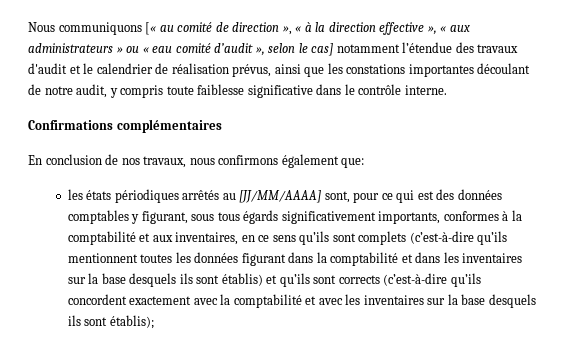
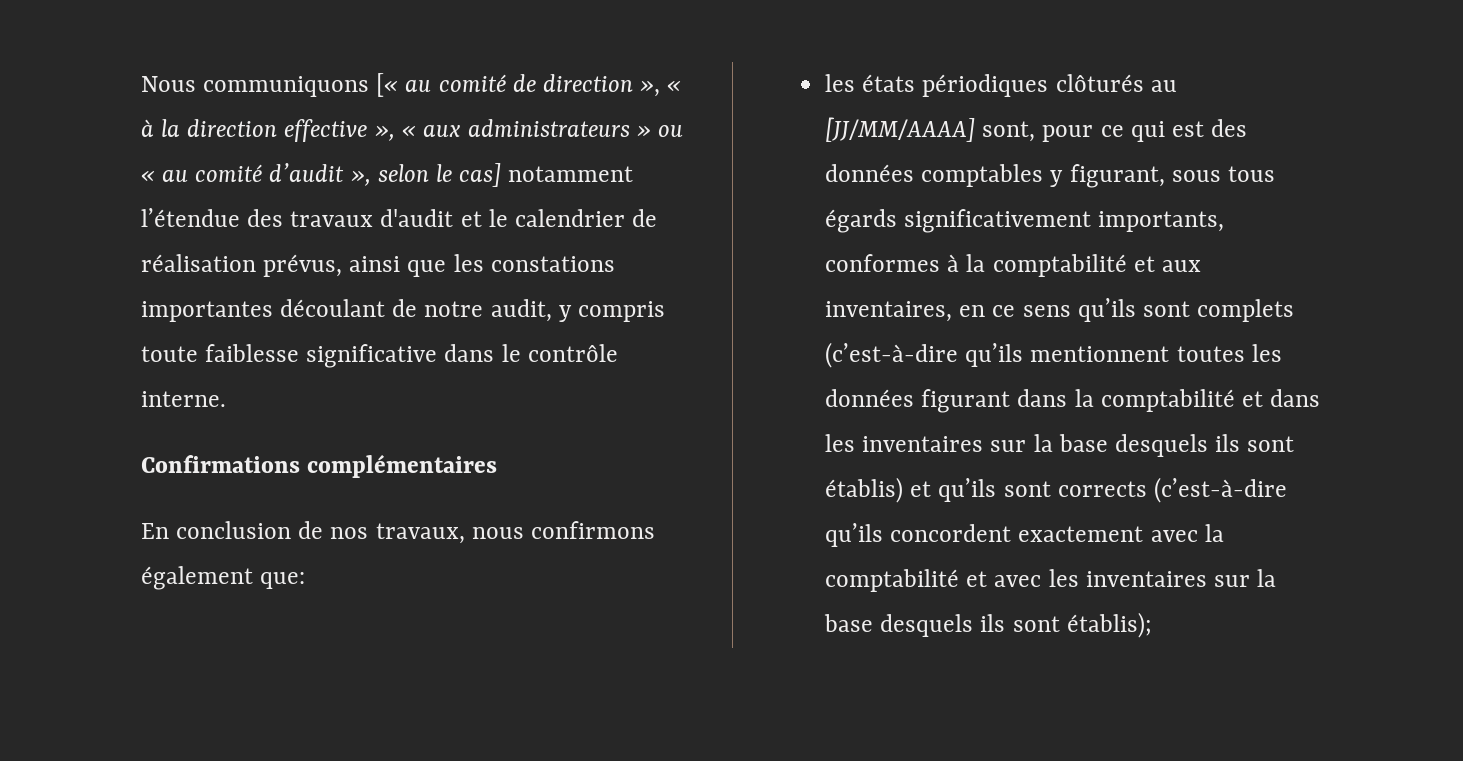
- Nous communiquons [« au comité de direction », « à la direction effective », « aux administrateurs » ou « eau comité d’audit », selon le cas] notamment l’étendue des travaux d'audit et le calendrier de réalisation prévus, ainsi que les constations importantes découlant de notre audit, y compris toute faiblesse significative dans le contrôle interne.
+ Nous communiquons [« au comité de direction », « à la direction effective », « aux administrateurs » ou « au comité d’audit », selon le cas] notamment l’étendue des travaux d'audit et le calendrier de réalisation prévus, ainsi que les constations importantes découlant de notre audit, y compris toute faiblesse significative dans le contrôle interne.
- les états périodiques arrêtés au [JJ/MM/AAAA] sont, pour ce qui est des données comptables y figurant, sous tous égards significativement importants, conformes à la comptabilité et aux inventaires, en ce sens qu’ils sont complets (c’est-à-dire qu’ils mentionnent toutes les données figurant dans la comptabilité et dans les inventaires sur la base desquels ils sont établis) et qu’ils sont corrects (c’est-à-dire qu’ils concordent exactement avec la comptabilité et avec les inventaires sur la base desquels ils sont établis);
+ les états périodiques clôturés au [JJ/MM/AAAA] sont, pour ce qui est des données comptables y figurant, sous tous égards significativement importants, conformes à la comptabilité et aux inventaires, en ce sens qu’ils sont complets (c’est-à-dire qu’ils mentionnent toutes les données figurant dans la comptabilité et dans les inventaires sur la base desquels ils sont établis) et qu’ils sont corrects (c’est-à-dire qu’ils concordent exactement avec la comptabilité et avec les inventaires sur la base desquels ils sont établis);

